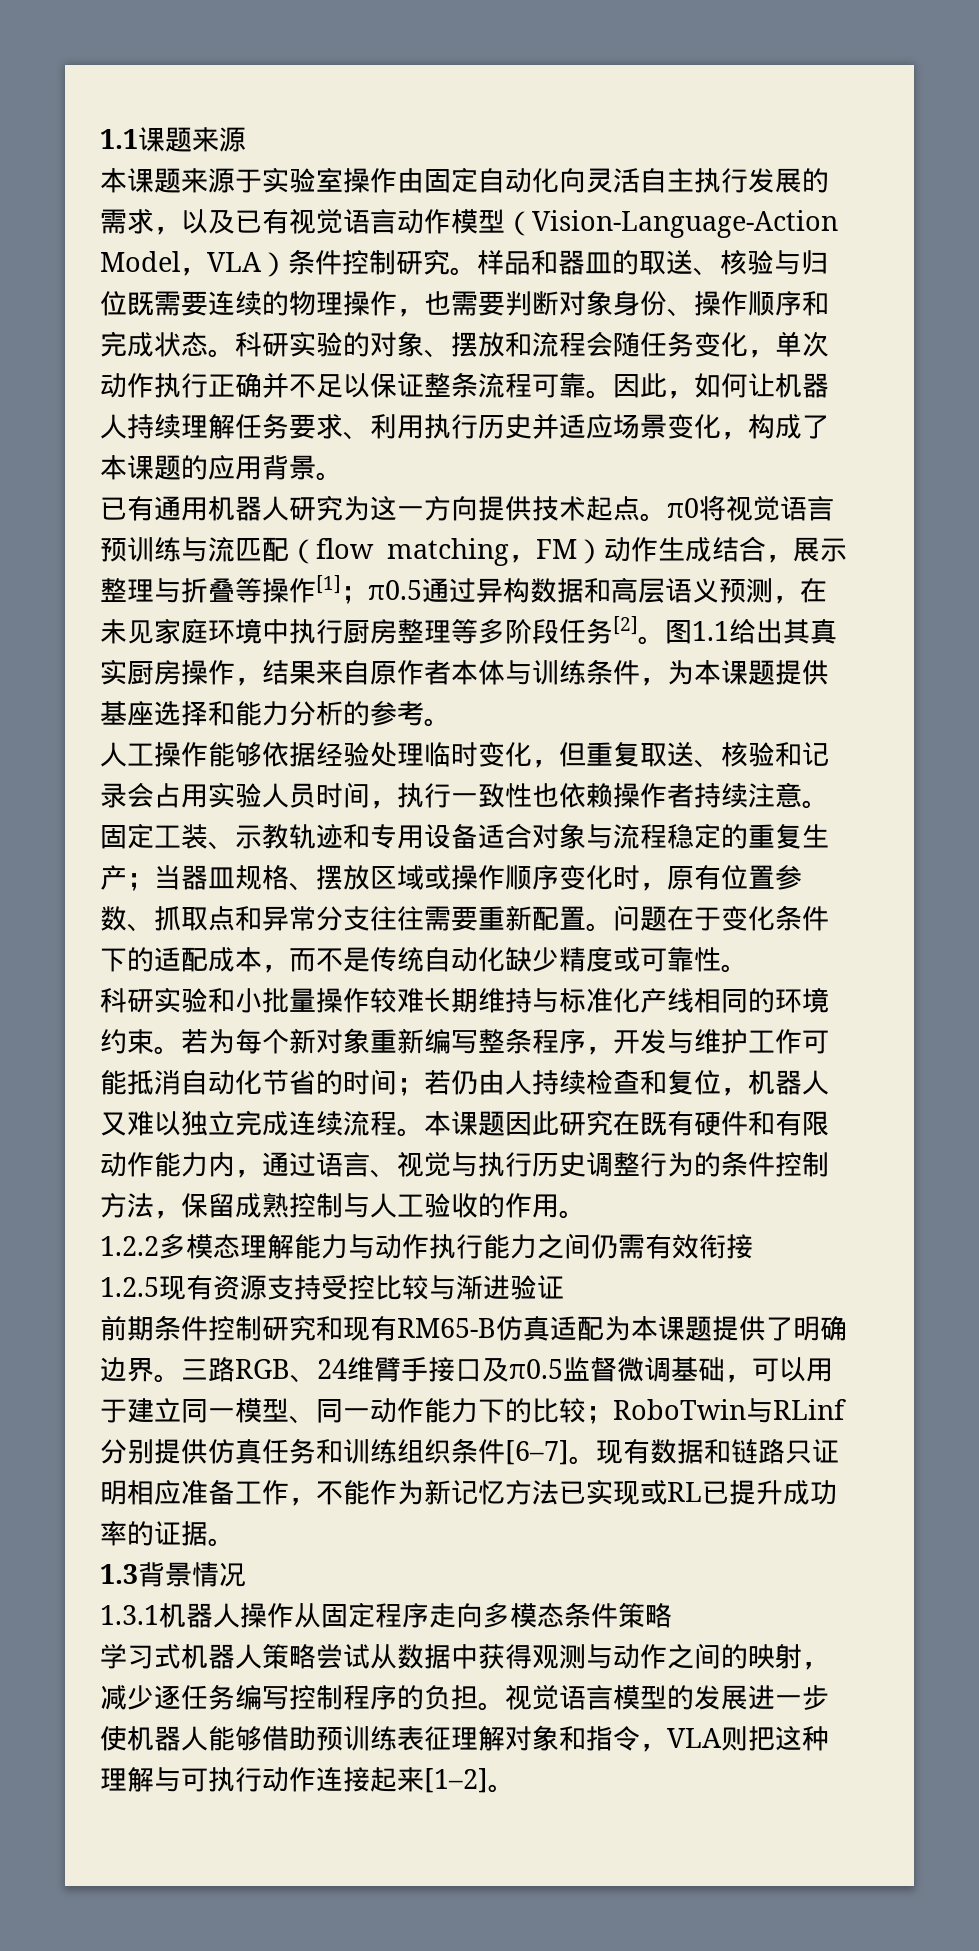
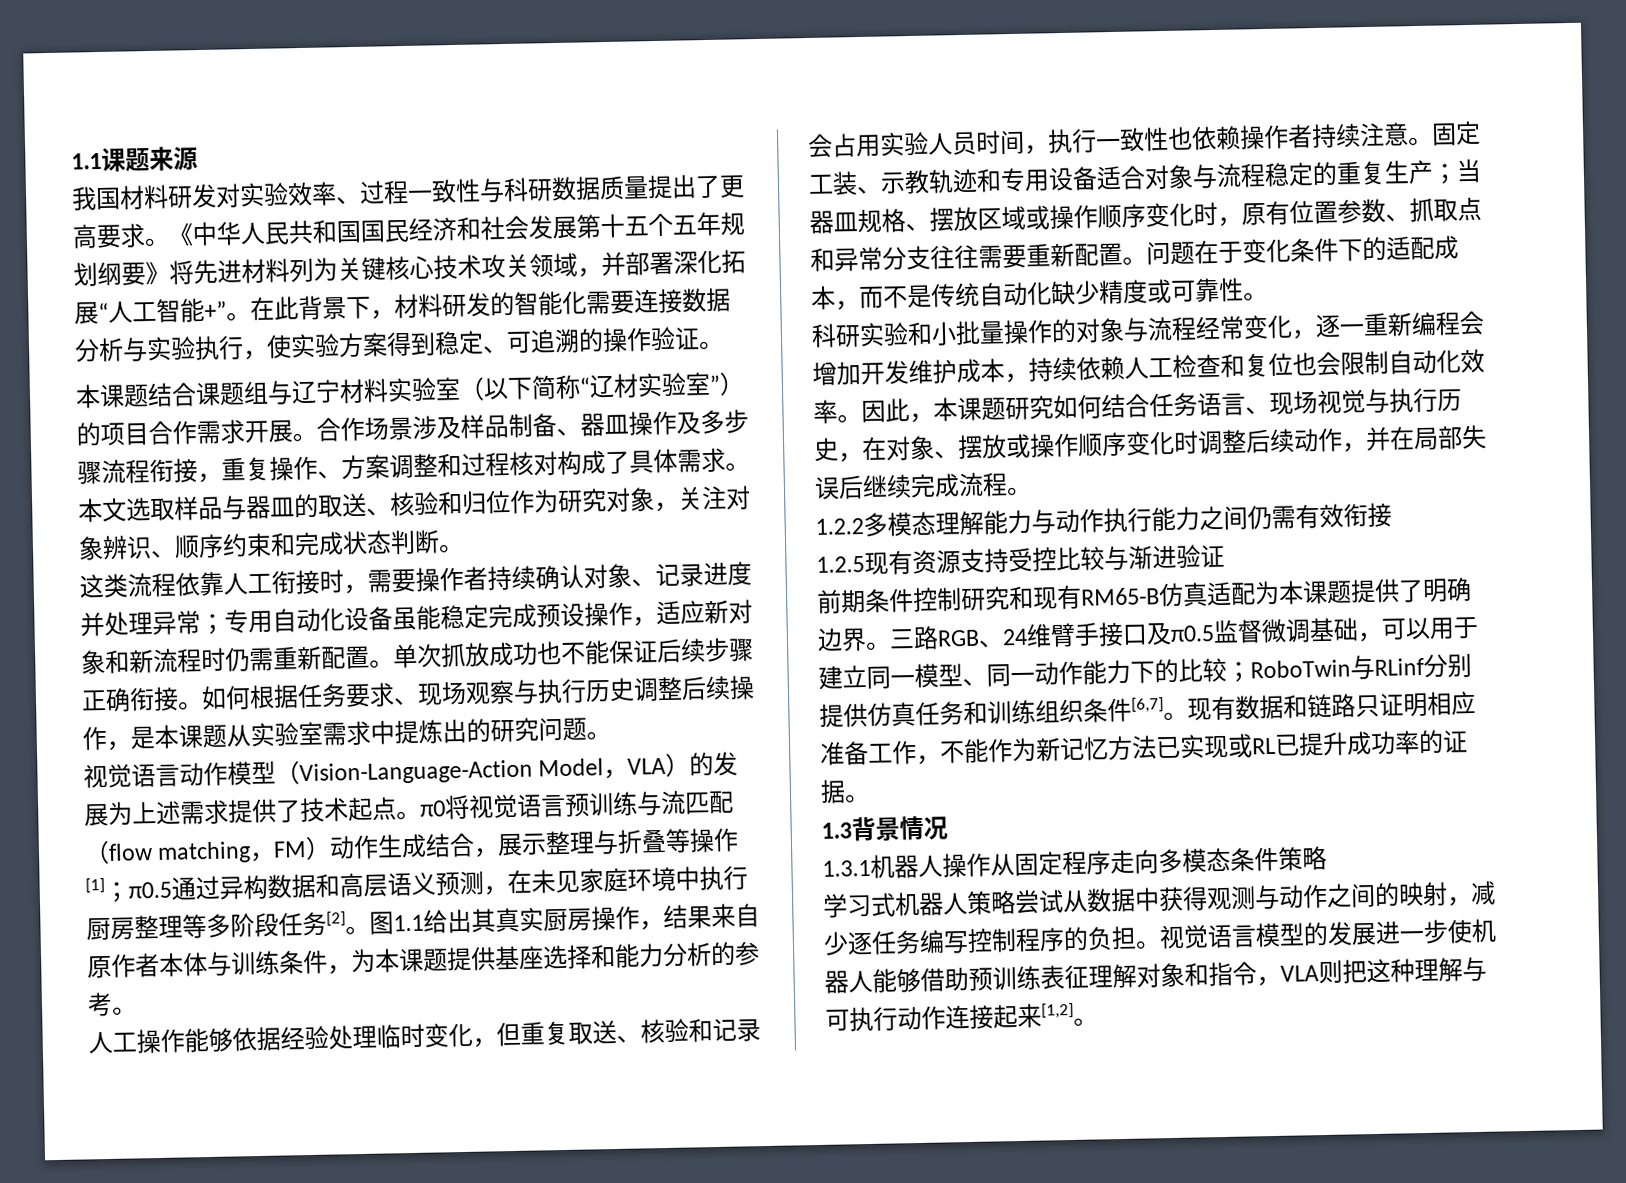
- 本课题来源于实验室操作由固定自动化向灵活自主执行发展的需求，以及已有视觉语言动作模型（Vision-Language-Action Model，VLA）条件控制研究。样品和器皿的取送、核验与归位既需要连续的物理操作，也需要判断对象身份、操作顺序和完成状态。科研实验的对象、摆放和流程会随任务变化，单次动作执行正确并不足以保证整条流程可靠。因此，如何让机器人持续理解任务要求、利用执行历史并适应场景变化，构成了本课题的应用背景。
- 已有通用机器人研究为这一方向提供技术起点。π0将视觉语言预训练与流匹配（flow matching，FM）动作生成结合，展示整理与折叠等操作[1]；π0.5通过异构数据和高层语义预测，在未见家庭环境中执行厨房整理等多阶段任务[2]。
+ 我国材料研发对实验效率、过程一致性与科研数据质量提出了更高要求。《中华人民共和国国民经济和社会发展第十五个五年规划纲要》将先进材料列为关键核心技术攻关领域，并部署深化拓展“人工智能+”。在此背景下，材料研发的智能化需要连接数据分析与实验执行，使实验方案得到稳定、可追溯的操作验证。
+ 本课题结合课题组与辽宁材料实验室（以下简称“辽材实验室”）的项目合作需求开展。合作场景涉及样品制备、器皿操作及多步骤流程衔接，重复操作、方案调整和过程核对构成了具体需求。本文选取样品与器皿的取送、核验和归位作为研究对象，关注对象辨识、顺序约束和完成状态判断。
+ 这类流程依靠人工衔接时，需要操作者持续确认对象、记录进度并处理异常；专用自动化设备虽能稳定完成预设操作，适应新对象和新流程时仍需重新配置。单次抓放成功也不能保证后续步骤正确衔接。如何根据任务要求、现场观察与执行历史调整后续操作，是本课题从实验室需求中提炼出的研究问题。
+ 视觉语言动作模型（Vision-Language-Action Model，VLA）的发展为上述需求提供了技术起点。π0将视觉语言预训练与流匹配（flow matching，FM）动作生成结合，展示整理与折叠等操作[1]；π0.5通过异构数据和高层语义预测，在未见家庭环境中执行厨房整理等多阶段任务[2]。
- 科研实验和小批量操作较难长期维持与标准化产线相同的环境约束。若为每个新对象重新编写整条程序，开发与维护工作可能抵消自动化节省的时间；若仍由人持续检查和复位，机器人又难以独立完成连续流程。本课题因此研究在既有硬件和有限动作能力内，通过语言、视觉与执行历史调整行为的条件控制方法，保留成熟控制与人工验收的作用。
+ 科研实验和小批量操作的对象与流程经常变化，逐一重新编程会增加开发维护成本，持续依赖人工检查和复位也会限制自动化效率。因此，本课题研究如何结合任务语言、现场视觉与执行历史，在对象、摆放或操作顺序变化时调整后续动作，并在局部失误后继续完成流程。
- 三路RGB、24维臂手接口及π0.5监督微调基础，可以用于建立同一模型、同一动作能力下的比较；RoboTwin与RLinf分别提供仿真任务和训练组织条件[6–7]。
+ 三路RGB、24维臂手接口及π0.5监督微调基础，可以用于建立同一模型、同一动作能力下的比较；RoboTwin与RLinf分别提供仿真任务和训练组织条件[6,7]。
- 视觉语言模型的发展进一步使机器人能够借助预训练表征理解对象和指令，VLA则把这种理解与可执行动作连接起来[1–2]。
+ 视觉语言模型的发展进一步使机器人能够借助预训练表征理解对象和指令，VLA则把这种理解与可执行动作连接起来[1,2]。

